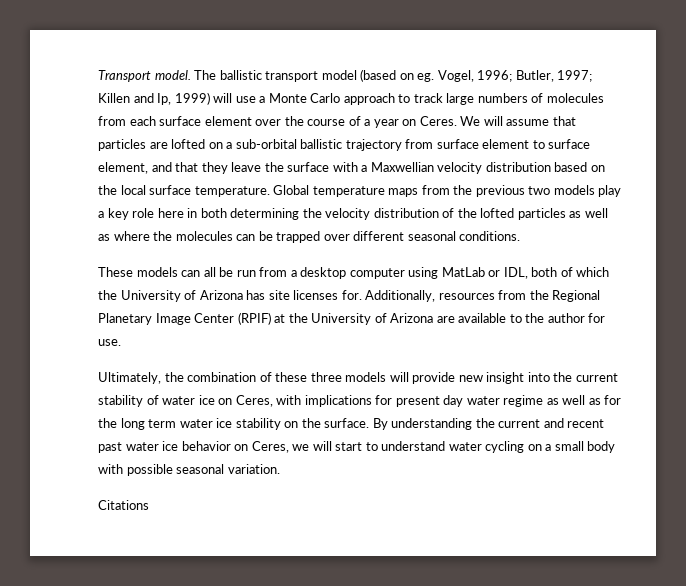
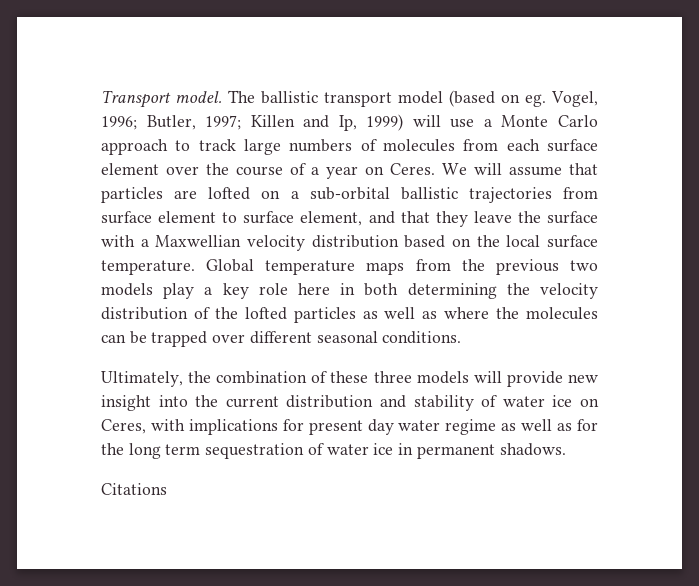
- We will assume that particles are lofted on a sub-orbital ballistic trajectory from surface element to surface element, and that they leave the surface with a Maxwellian velocity distribution based on the local surface temperature.
+ We will assume that particles are lofted on a sub-orbital ballistic trajectories from surface element to surface element, and that they leave the surface with a Maxwellian velocity distribution based on the local surface temperature.
- These models can all be run from a desktop computer using MatLab or IDL, both of which the University of Arizona has site licenses for. Additionally, resources from the Regional Planetary Image Center (RPIF) at the University of Arizona are available to the author for use.
- Ultimately, the combination of these three models will provide new insight into the current stability of water ice on Ceres, with implications for present day water regime as well as for the long term water ice stability on the surface. By understanding the current and recent past water ice behavior on Ceres, we will start to understand water cycling on a small body with possible seasonal variation.
+ Ultimately, the combination of these three models will provide new insight into the current distribution and stability of water ice on Ceres, with implications for present day water regime as well as for the long term sequestration of water ice in permanent shadows.

